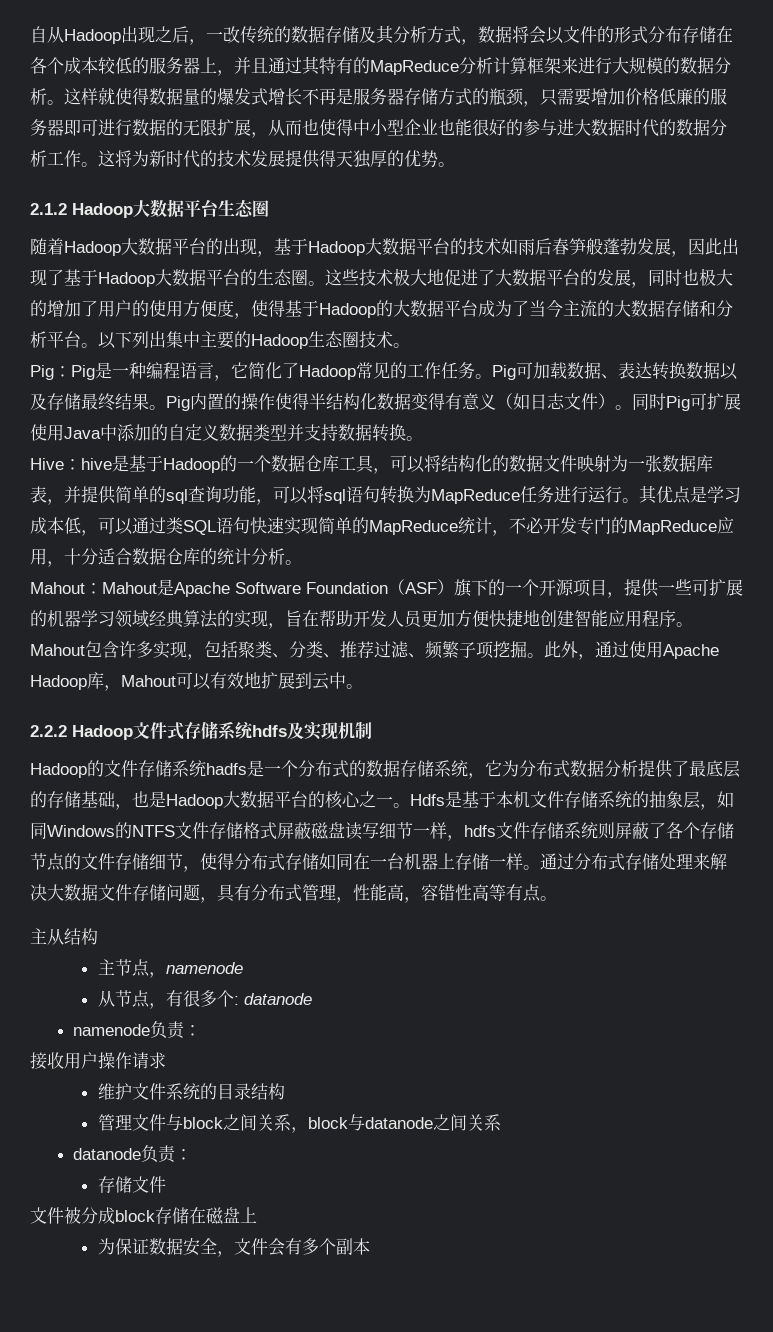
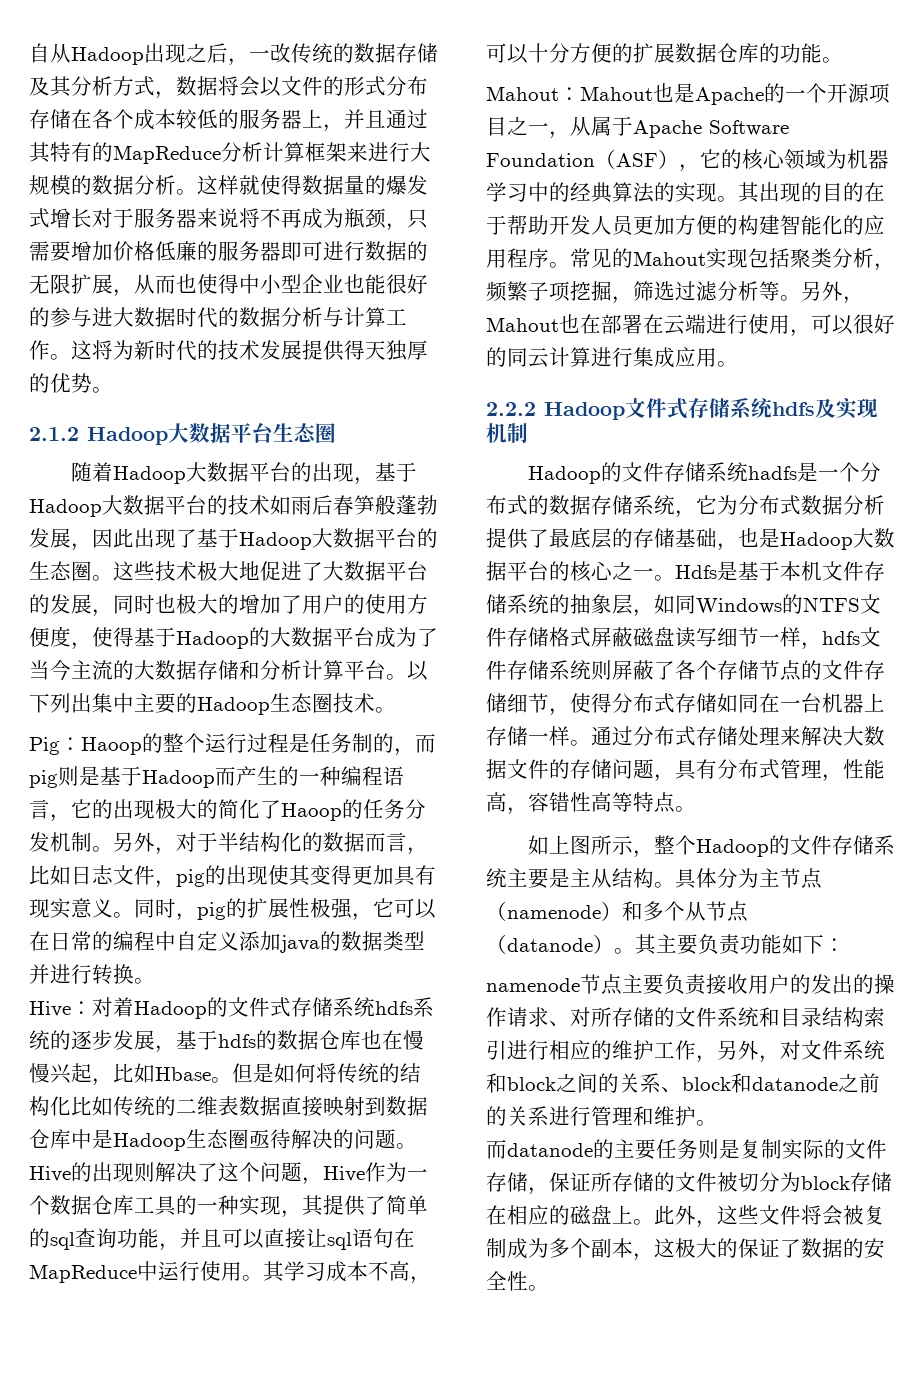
- 这样就使得数据量的爆发式增长不再是服务器存储方式的瓶颈，只需要增加价格低廉的服务器即可进行数据的无限扩展，从而也使得中小型企业也能很好的参与进大数据时代的数据分析工作。
+ 这样就使得数据量的爆发式增长对于服务器来说将不再成为瓶颈，只需要增加价格低廉的服务器即可进行数据的无限扩展，从而也使得中小型企业也能很好的参与进大数据时代的数据分析与计算工作。
- 这些技术极大地促进了大数据平台的发展，同时也极大的增加了用户的使用方便度，使得基于Hadoop的大数据平台成为了当今主流的大数据存储和分析平台。
+ 这些技术极大地促进了大数据平台的发展，同时也极大的增加了用户的使用方便度，使得基于Hadoop的大数据平台成为了当今主流的大数据存储和分析计算平台。
- Pig：Pig是一种编程语言，它简化了Hadoop常见的工作任务。Pig可加载数据、表达转换数据以及存储最终结果。Pig内置的操作使得半结构化数据变得有意义（如日志文件）。同时Pig可扩展使用Java中添加的自定义数据类型并支持数据转换。
+ Pig：Haoop的整个运行过程是任务制的，而pig则是基于Hadoop而产生的一种编程语言，它的出现极大的简化了Haoop的任务分发机制。另外，对于半结构化的数据而言，比如日志文件，pig的出现使其变得更加具有现实意义。同时，pig的扩展性极强，它可以在日常的编程中自定义添加java的数据类型并进行转换。
- Hive：hive是基于Hadoop的一个数据仓库工具，可以将结构化的数据文件映射为一张数据库表，并提供简单的sql查询功能，可以将sql语句转换为MapReduce任务进行运行。其优点是学习成本低，可以通过类SQL语句快速实现简单的MapReduce统计，不必开发专门的MapReduce应用，十分适合数据仓库的统计分析。
+ Hive：对着Hadoop的文件式存储系统hdfs系统的逐步发展，基于hdfs的数据仓库也在慢慢兴起，比如Hbase。但是如何将传统的结构化比如传统的二维表数据直接映射到数据仓库中是Hadoop生态圈亟待解决的问题。Hive的出现则解决了这个问题，Hive作为一个数据仓库工具的一种实现，其提供了简单的sql查询功能，并且可以直接让sql语句在MapReduce中运行使用。其学习成本不高，可以十分方便的扩展数据仓库的功能。
- Mahout：Mahout是Apache Software Foundation（ASF）旗下的一个开源项目，提供一些可扩展的机器学习领域经典算法的实现，旨在帮助开发人员更加方便快捷地创建智能应用程序。Mahout包含许多实现，包括聚类、分类、推荐过滤、频繁子项挖掘。此外，通过使用Apache Hadoop库，Mahout可以有效地扩展到云中。
+ Mahout：Mahout也是Apache的一个开源项目之一，从属于Apache Software Foundation（ASF），它的核心领域为机器学习中的经典算法的实现。其出现的目的在于帮助开发人员更加方便的构建智能化的应用程序。常见的Mahout实现包括聚类分析，频繁子项挖掘，筛选过滤分析等。另外，Mahout也在部署在云端进行使用，可以很好的同云计算进行集成应用。
- 通过分布式存储处理来解决大数据文件存储问题，具有分布式管理，性能高，容错性高等有点。
+ 通过分布式存储处理来解决大数据文件的存储问题，具有分布式管理，性能高，容错性高等特点。
- 主从结构
- 主节点，namenode
- 从节点，有很多个: datanode
- namenode负责：
- 接收用户操作请求
- 维护文件系统的目录结构
- 管理文件与block之间关系，block与datanode之间关系
- datanode负责：
- 存储文件
- 文件被分成block存储在磁盘上
- 为保证数据安全，文件会有多个副本
+ 如上图所示，整个Hadoop的文件存储系统主要是主从结构。具体分为主节点（namenode）和多个从节点（datanode）。其主要负责功能如下：
+ namenode节点主要负责接收用户的发出的操作请求、对所存储的文件系统和目录结构索引进行相应的维护工作，另外，对文件系统和block之间的关系、block和datanode之前的关系进行管理和维护。
+ 而datanode的主要任务则是复制实际的文件存储，保证所存储的文件被切分为block存储在相应的磁盘上。此外，这些文件将会被复制成为多个副本，这极大的保证了数据的安全性。

